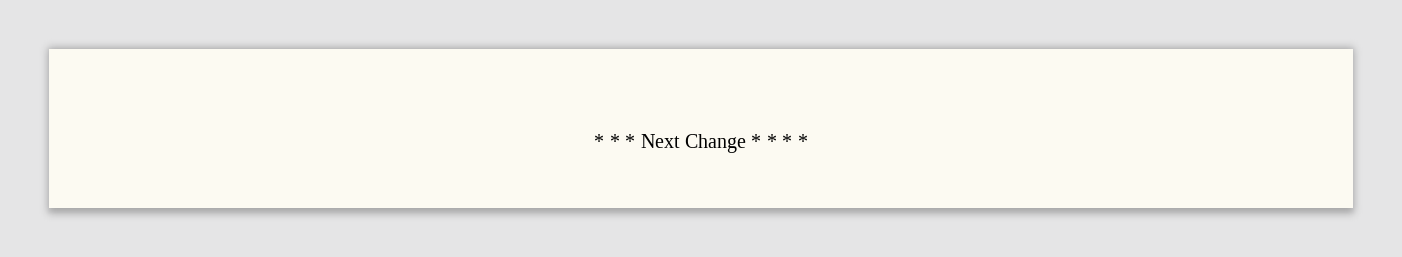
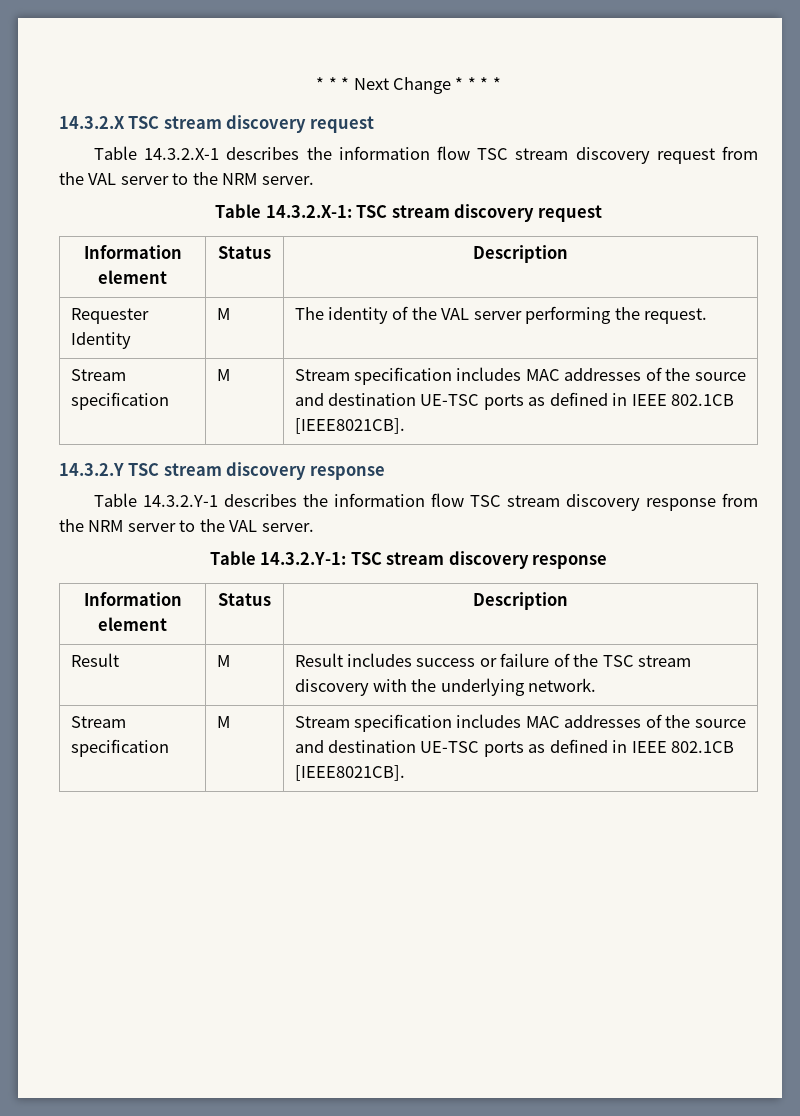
+ 14.3.2.X TSC stream discovery request
+ Table 14.3.2.X-1 describes the information flow TSC stream discovery request from the VAL server to the NRM server.
+ Table 14.3.2.X-1: TSC stream discovery request
+ Information element | Status | Description
+ Requester Identity | M | The identity of the VAL server performing the request.
+ Stream specification | M | Stream specification includes MAC addresses of the source and destination UE-TSC ports as defined in IEEE 802.1CB [IEEE8021CB].
+ 14.3.2.Y TSC stream discovery response
+ Table 14.3.2.Y-1 describes the information flow TSC stream discovery response from the NRM server to the VAL server.
+ Table 14.3.2.Y-1: TSC stream discovery response
+ Information element | Status | Description
+ Result | M | Result includes success or failure of the TSC stream discovery with the underlying network.
+ Stream specification | M | Stream specification includes MAC addresses of the source and destination UE-TSC ports as defined in IEEE 802.1CB [IEEE8021CB].

